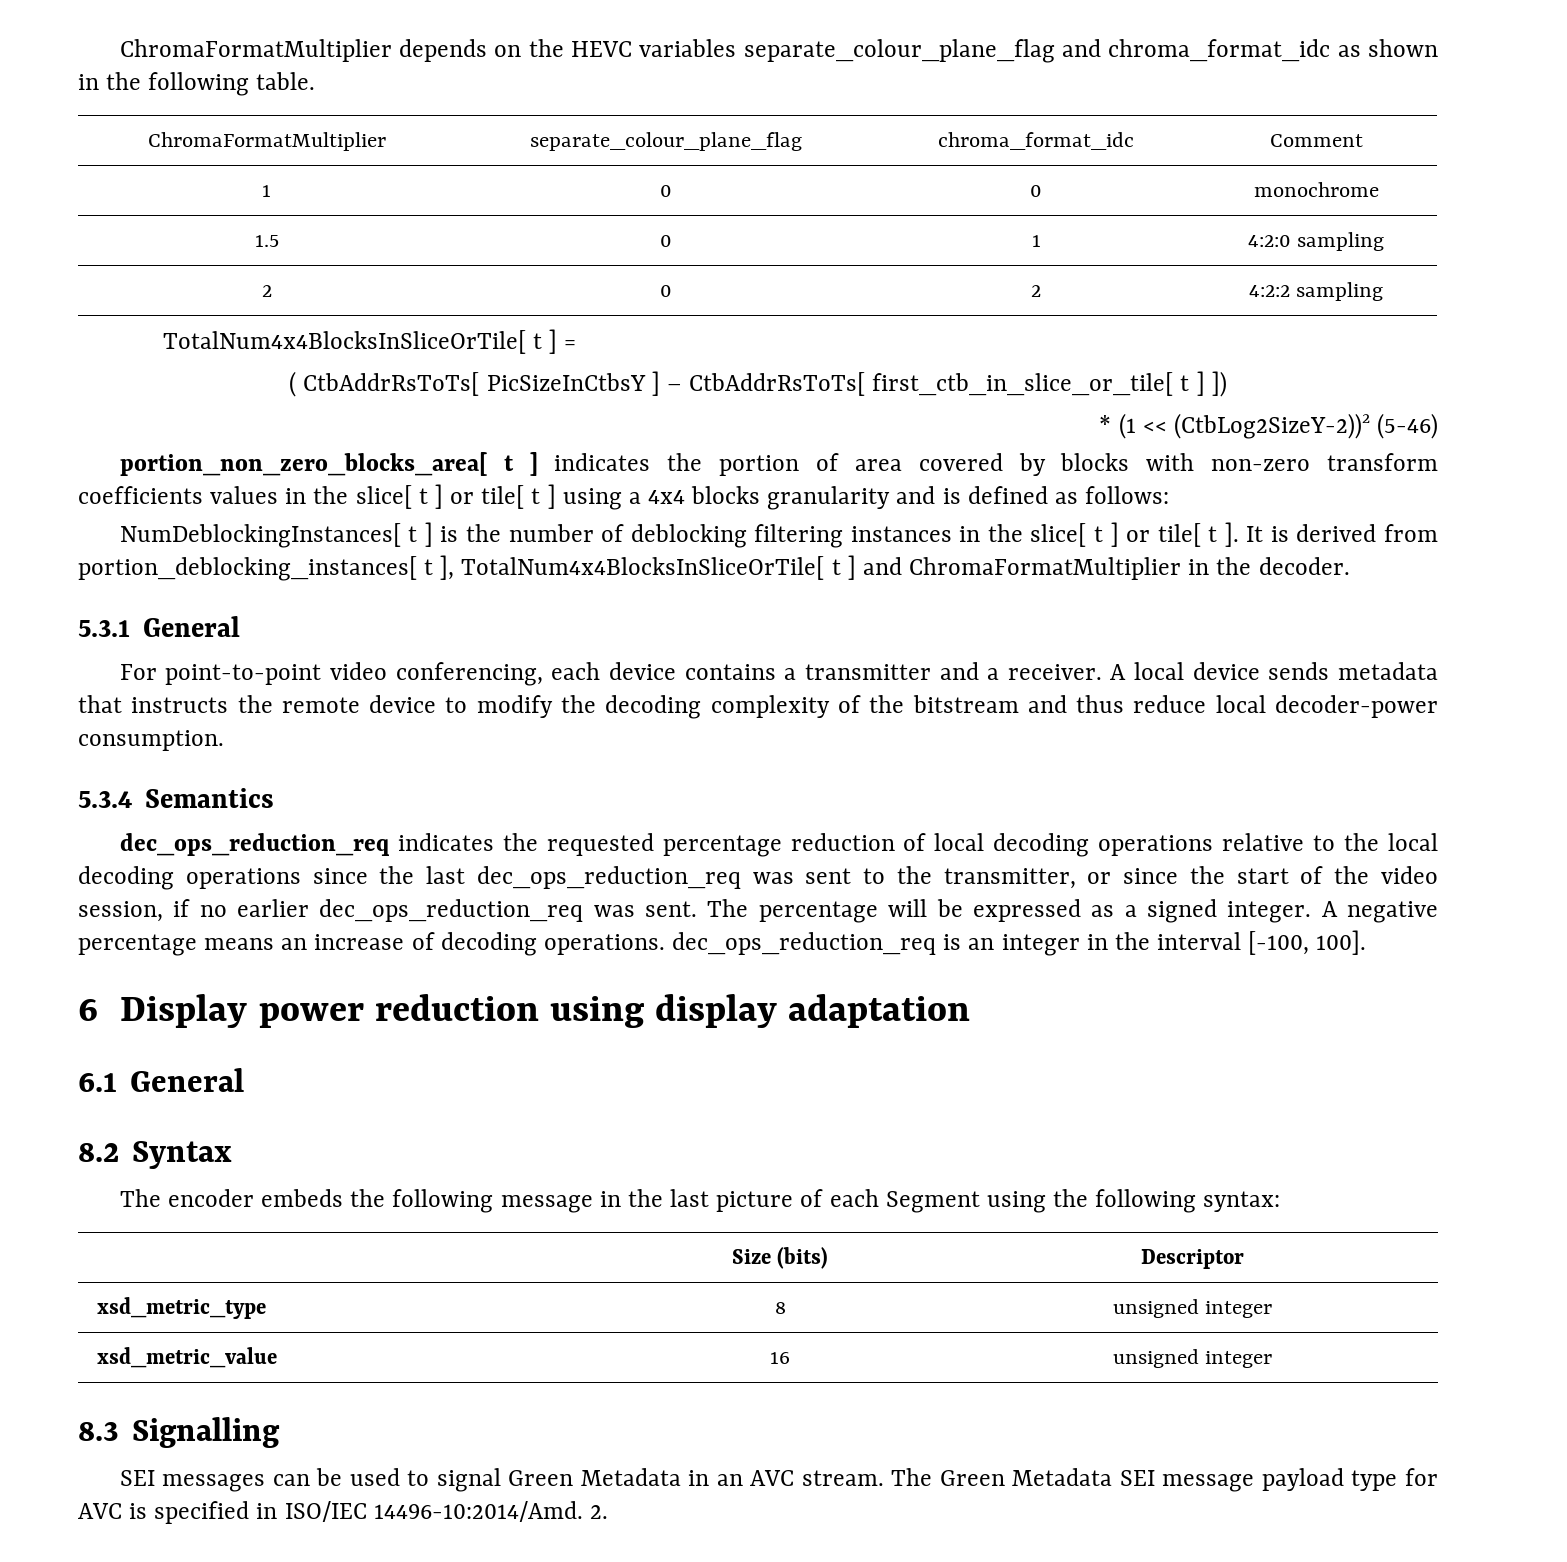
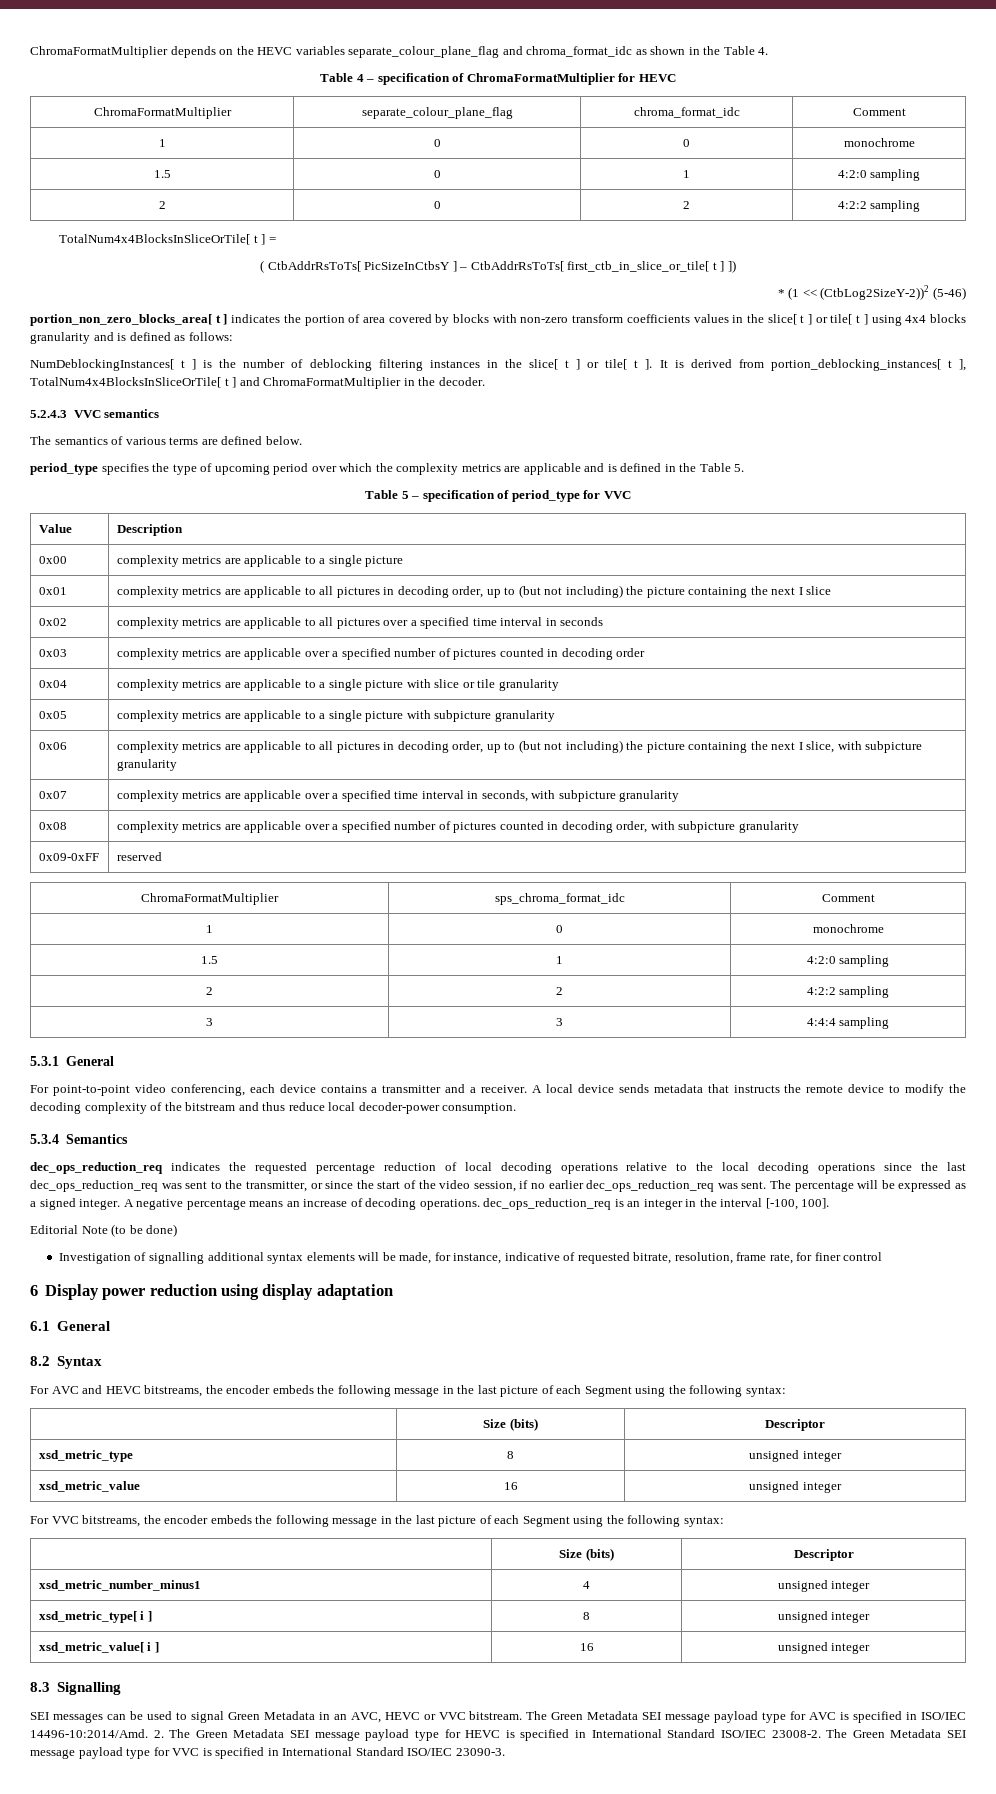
- ChromaFormatMultiplier depends on the HEVC variables separate_colour_plane_flag and chroma_format_idc as shown in the following table.
+ ChromaFormatMultiplier depends on the HEVC variables separate_colour_plane_flag and chroma_format_idc as shown in the Table 4.
+ Table 4 – specification of ChromaFormatMultiplier for HEVC
- portion_non_zero_blocks_area[ t ] indicates the portion of area covered by blocks with non-zero transform coefficients values in the slice[ t ] or tile[ t ] using a 4x4 blocks granularity and is defined as follows:
+ portion_non_zero_blocks_area[ t ] indicates the portion of area covered by blocks with non-zero transform coefficients values in the slice[ t ] or tile[ t ] using 4x4 blocks granularity and is defined as follows:
+ 5.2.4.3 VVC semantics
+ The semantics of various terms are defined below.
+ period_type specifies the type of upcoming period over which the complexity metrics are applicable and is defined in the Table 5.
+ Table 5 – specification of period_type for VVC
+ Value | Description
+ 0x00 | complexity metrics are applicable to a single picture
+ 0x01 | complexity metrics are applicable to all pictures in decoding order, up to (but not including) the picture containing the next I slice
+ 0x02 | complexity metrics are applicable to all pictures over a specified time interval in seconds
+ 0x03 | complexity metrics are applicable over a specified number of pictures counted in decoding order
+ 0x04 | complexity metrics are applicable to a single picture with slice or tile granularity
+ 0x05 | complexity metrics are applicable to a single picture with subpicture granularity
+ 0x06 | complexity metrics are applicable to all pictures in decoding order, up to (but not including) the picture containing the next I slice, with subpicture granularity
+ 0x07 | complexity metrics are applicable over a specified time interval in seconds, with subpicture granularity
+ 0x08 | complexity metrics are applicable over a specified number of pictures counted in decoding order, with subpicture granularity
+ 0x09-0xFF | reserved
+ ChromaFormatMultiplier | sps_chroma_format_idc | Comment
+ 1 | 0 | monochrome
+ 1.5 | 1 | 4:2:0 sampling
+ 2 | 2 | 4:2:2 sampling
+ 3 | 3 | 4:4:4 sampling
+ Editorial Note (to be done)
+ Investigation of signalling additional syntax elements will be made, for instance, indicative of requested bitrate, resolution, frame rate, for finer control
- The encoder embeds the following message in the last picture of each Segment using the following syntax:
+ For AVC and HEVC bitstreams, the encoder embeds the following message in the last picture of each Segment using the following syntax:
+ For VVC bitstreams, the encoder embeds the following message in the last picture of each Segment using the following syntax:
+ | Size (bits) | Descriptor
+ xsd_metric_number_minus1 | 4 | unsigned integer
+ xsd_metric_type[ i ] | 8 | unsigned integer
+ xsd_metric_value[ i ] | 16 | unsigned integer
- SEI messages can be used to signal Green Metadata in an AVC stream.
+ SEI messages can be used to signal Green Metadata in an AVC, HEVC or VVC bitstream.
- 2.
+ 2. The Green Metadata SEI message payload type for HEVC is specified in International Standard ISO/IEC 23008-2. The Green Metadata SEI message payload type for VVC is specified in International Standard ISO/IEC 23090-3.

